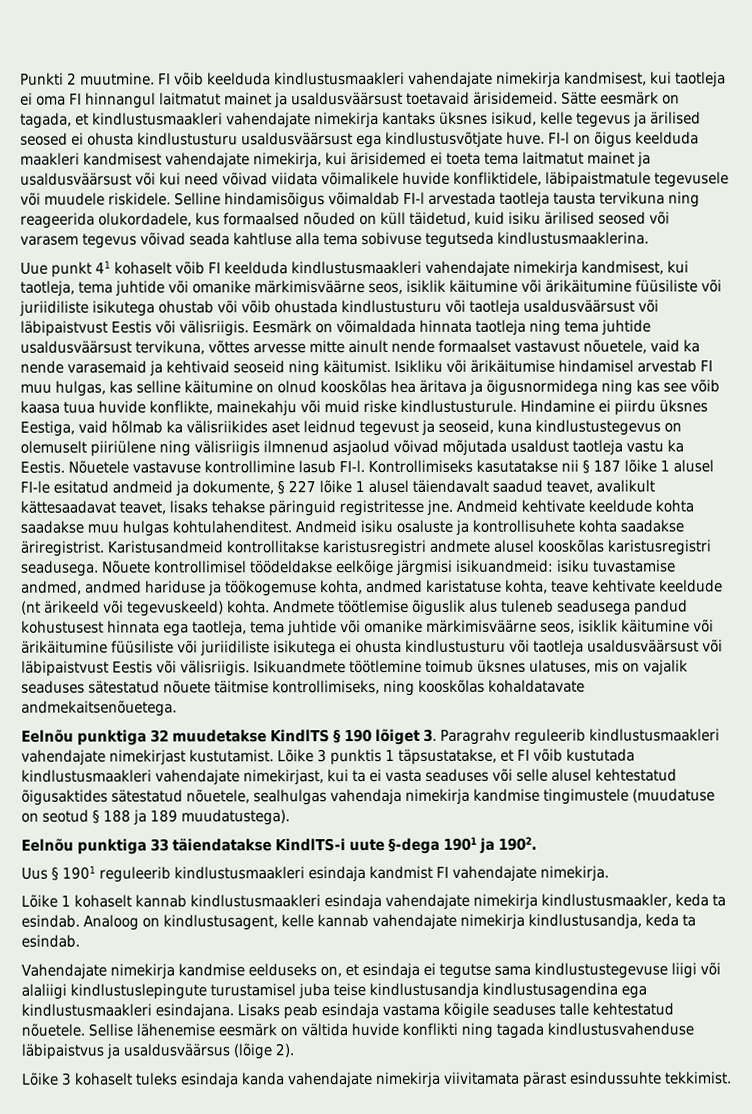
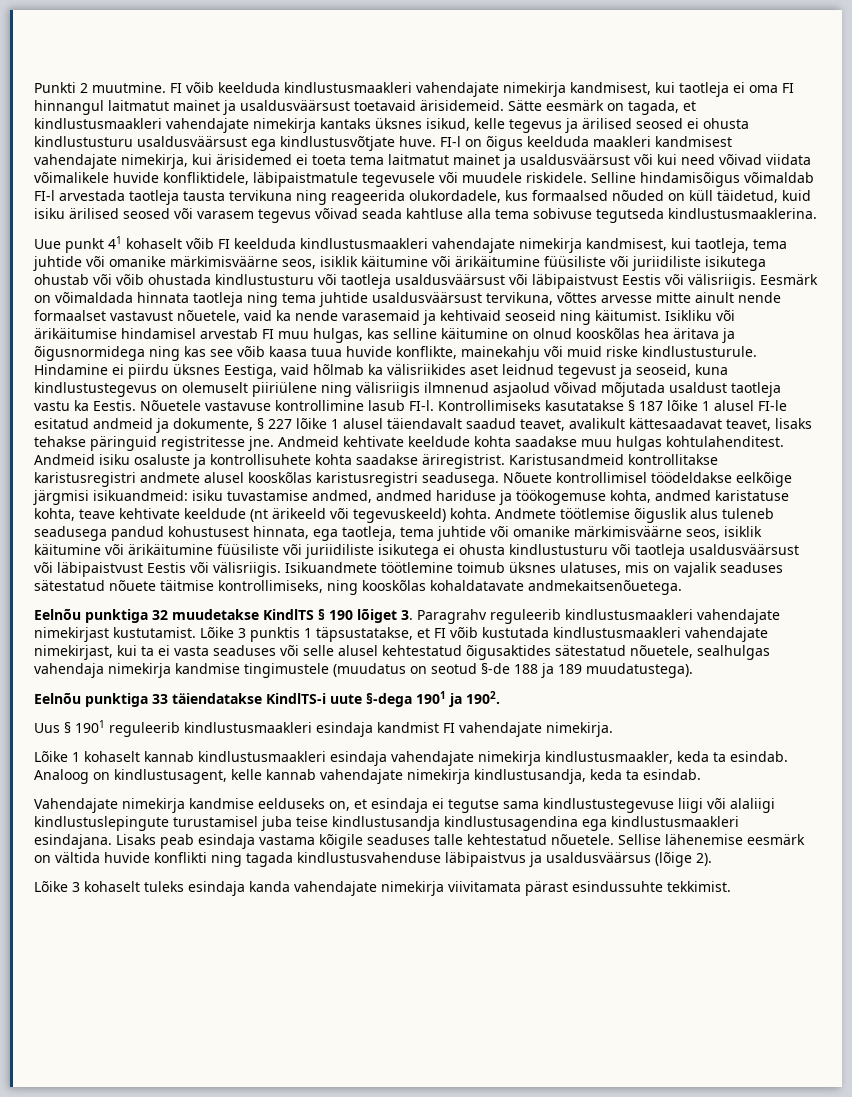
- Kontrollimiseks kasutatakse nii § 187 lõike 1 alusel FI-le esitatud andmeid ja dokumente, § 227 lõike 1 alusel täiendavalt saadud teavet, avalikult kättesaadavat teavet, lisaks tehakse päringuid registritesse jne.
+ Kontrollimiseks kasutatakse § 187 lõike 1 alusel FI-le esitatud andmeid ja dokumente, § 227 lõike 1 alusel täiendavalt saadud teavet, avalikult kättesaadavat teavet, lisaks tehakse päringuid registritesse jne.
- Andmete töötlemise õiguslik alus tuleneb seadusega pandud kohustusest hinnata ega taotleja, tema juhtide või omanike märkimisväärne seos, isiklik käitumine või ärikäitumine füüsiliste või juriidiliste isikutega ei ohusta kindlustusturu või taotleja usaldusväärsust või läbipaistvust Eestis või välisriigis.
+ Andmete töötlemise õiguslik alus tuleneb seadusega pandud kohustusest hinnata, ega taotleja, tema juhtide või omanike märkimisväärne seos, isiklik käitumine või ärikäitumine füüsiliste või juriidiliste isikutega ei ohusta kindlustusturu või taotleja usaldusväärsust või läbipaistvust Eestis või välisriigis.
- Lõike 3 punktis 1 täpsustatakse, et FI võib kustutada kindlustusmaakleri vahendajate nimekirjast, kui ta ei vasta seaduses või selle alusel kehtestatud õigusaktides sätestatud nõuetele, sealhulgas vahendaja nimekirja kandmise tingimustele (muudatuse on seotud § 188 ja 189 muudatustega).
+ Lõike 3 punktis 1 täpsustatakse, et FI võib kustutada kindlustusmaakleri vahendajate nimekirjast, kui ta ei vasta seaduses või selle alusel kehtestatud õigusaktides sätestatud nõuetele, sealhulgas vahendaja nimekirja kandmise tingimustele (muudatus on seotud §-de 188 ja 189 muudatustega).

